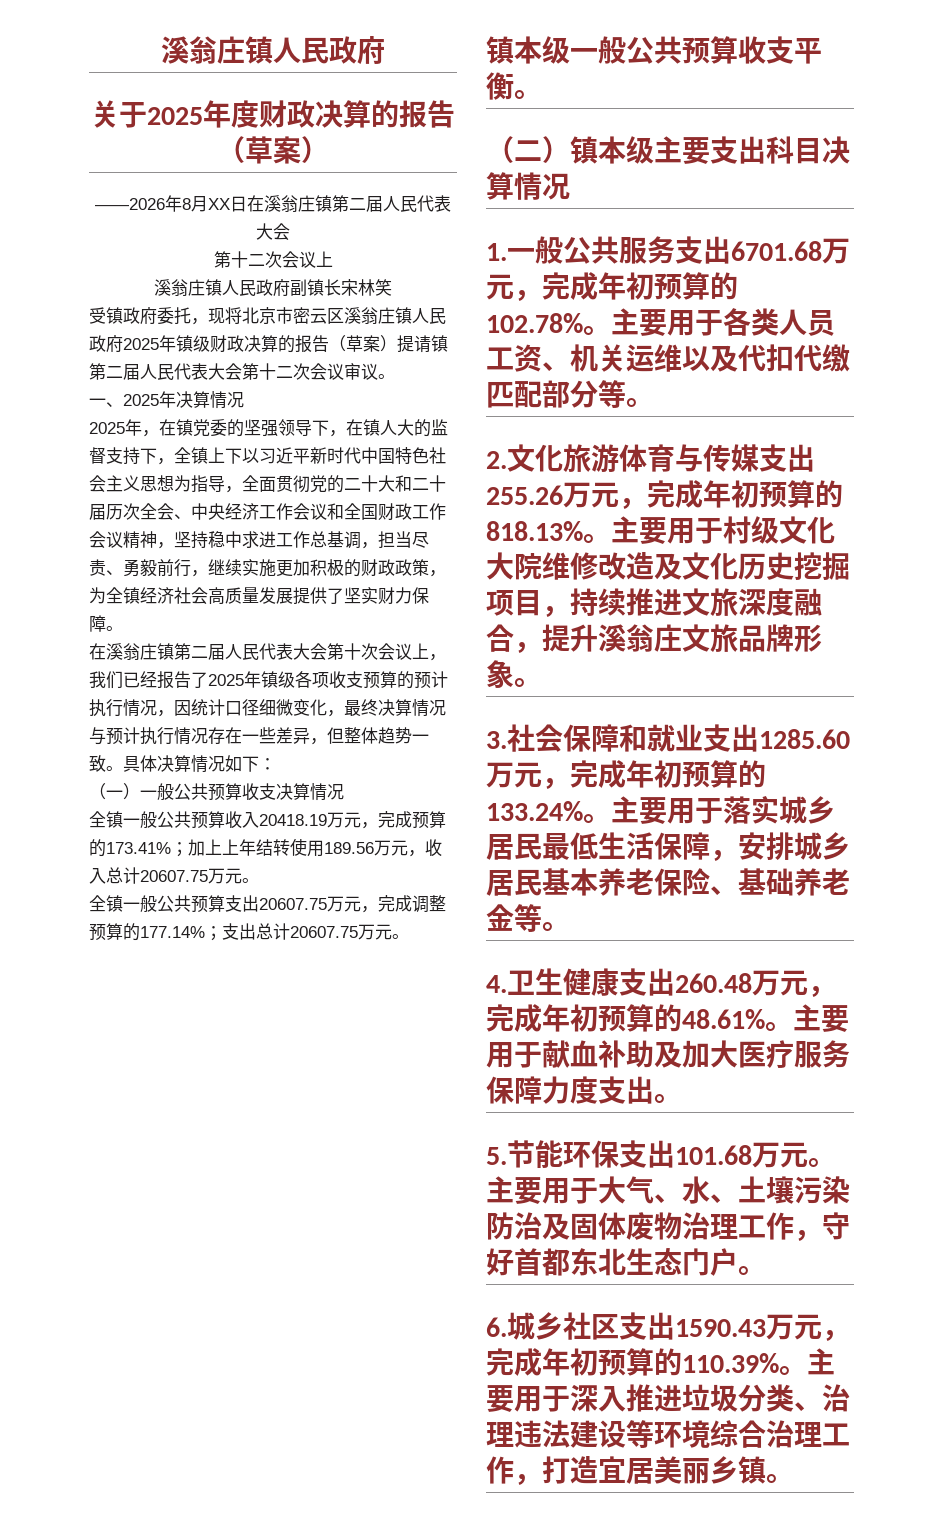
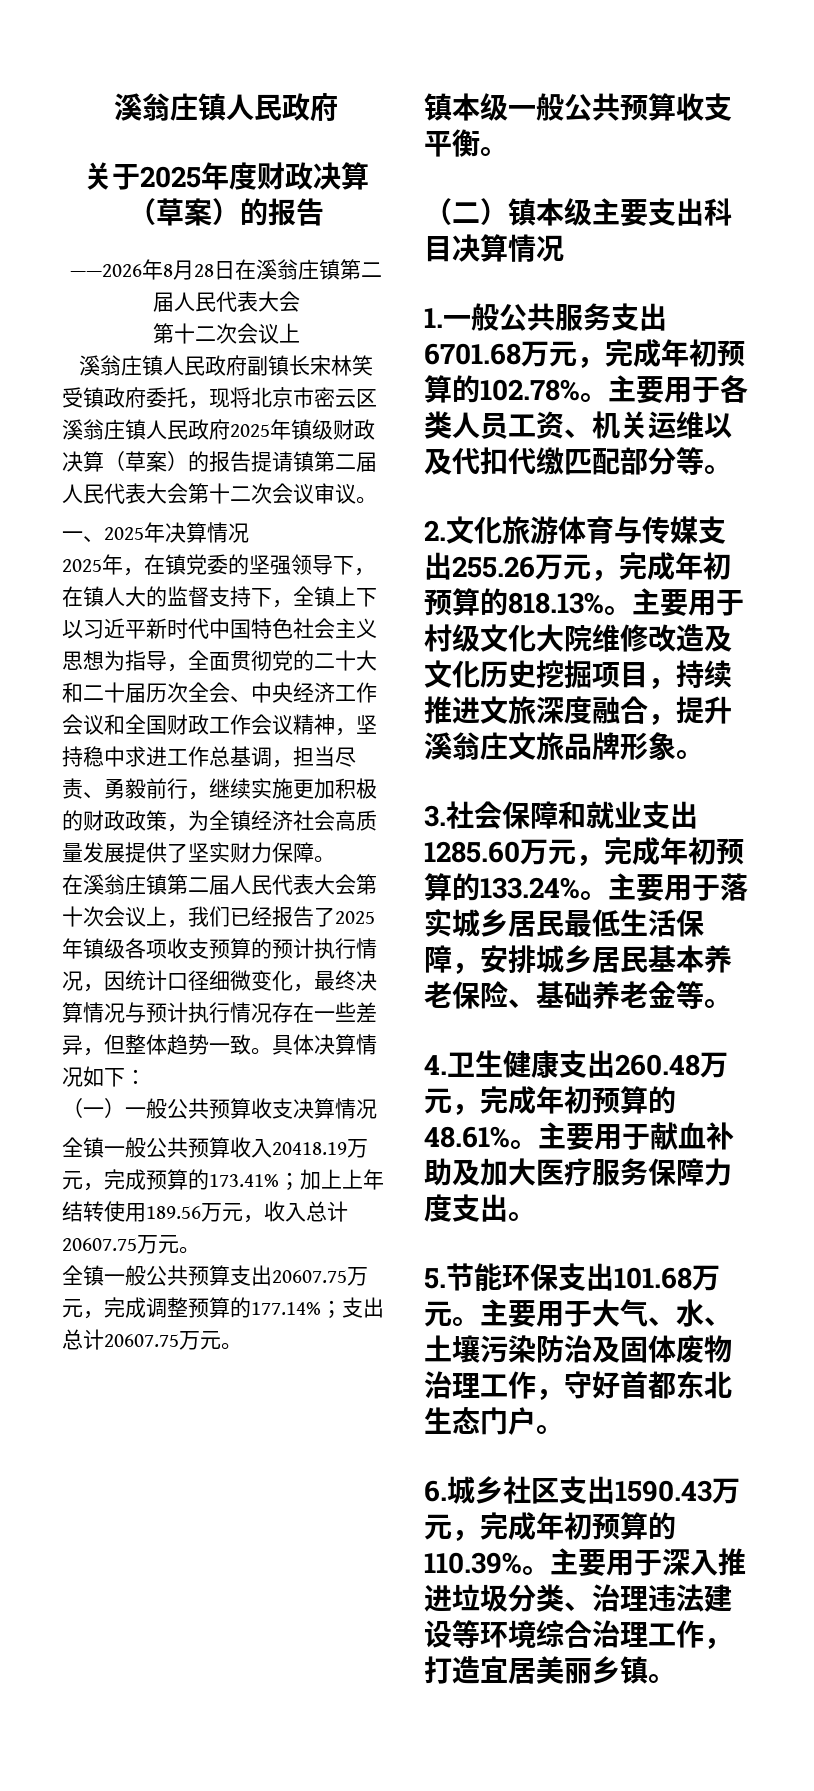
- 关于2025年度财政决算的报告（草案）
+ 关于2025年度财政决算（草案）的报告
- ——2026年8月XX日在溪翁庄镇第二届人民代表大会
+ ——2026年8月28日在溪翁庄镇第二届人民代表大会
- 受镇政府委托，现将北京市密云区溪翁庄镇人民政府2025年镇级财政决算的报告（草案）提请镇第二届人民代表大会第十二次会议审议。
+ 受镇政府委托，现将北京市密云区溪翁庄镇人民政府2025年镇级财政决算（草案）的报告提请镇第二届人民代表大会第十二次会议审议。

